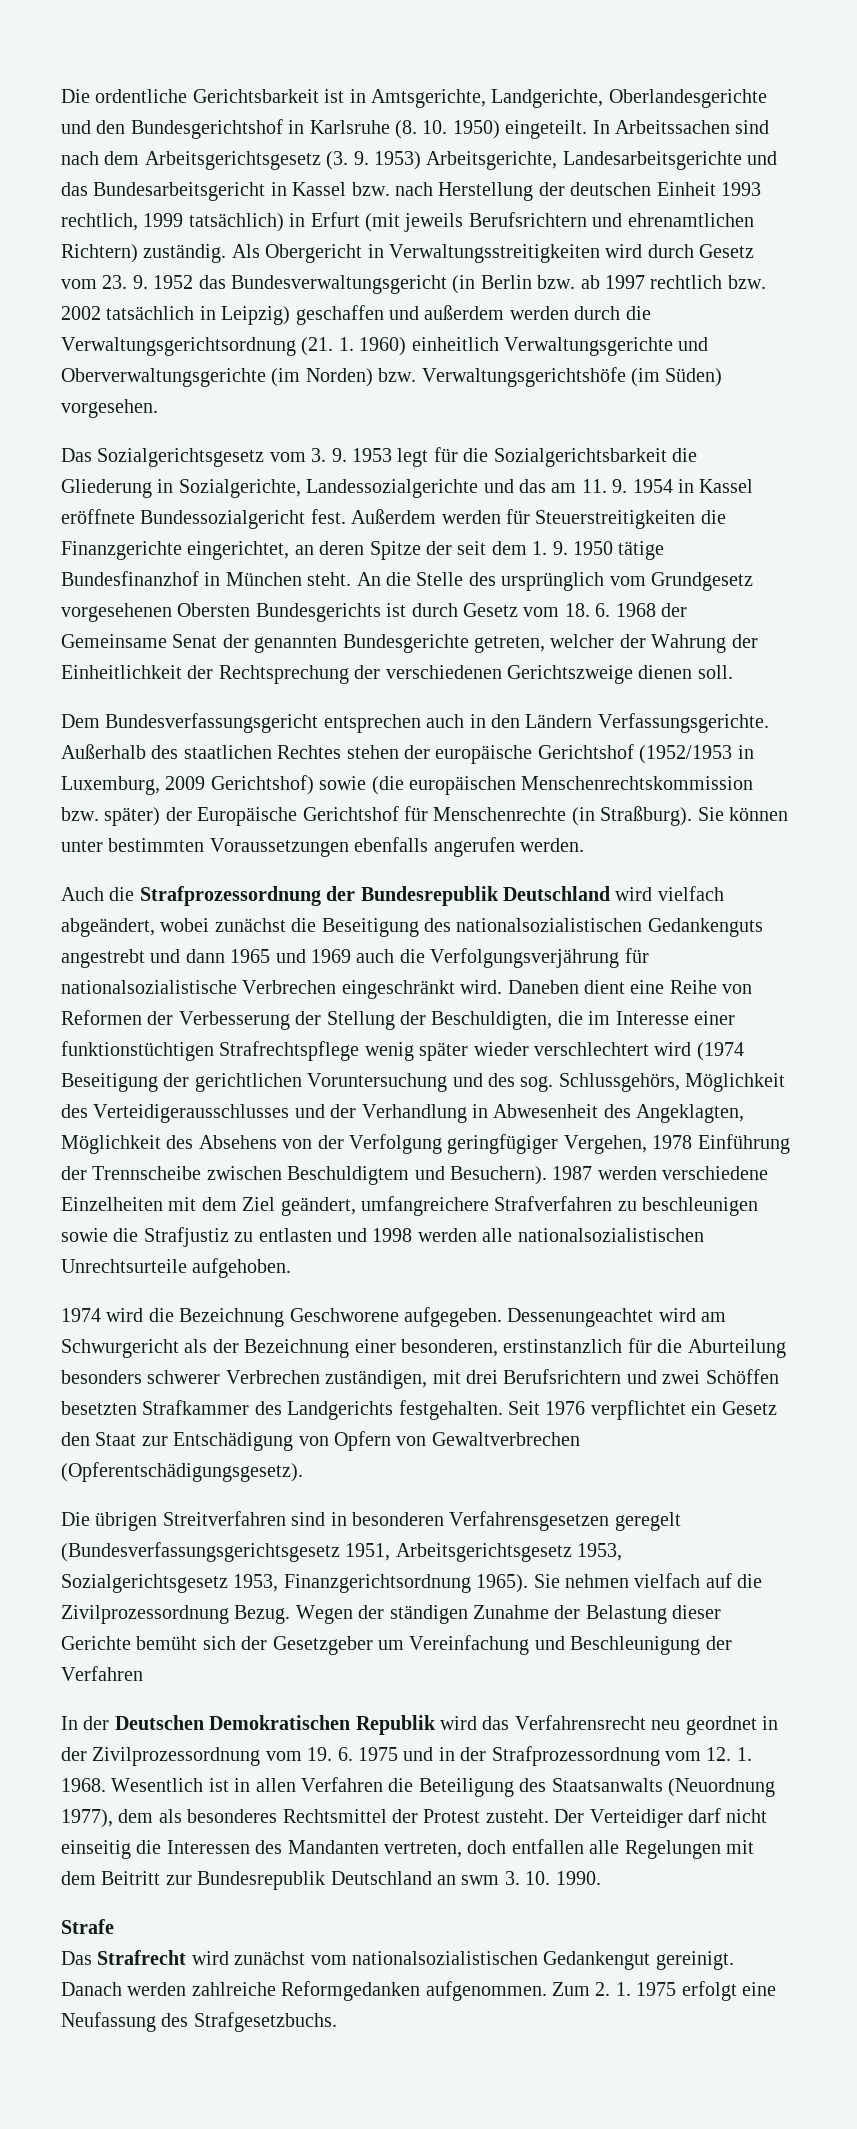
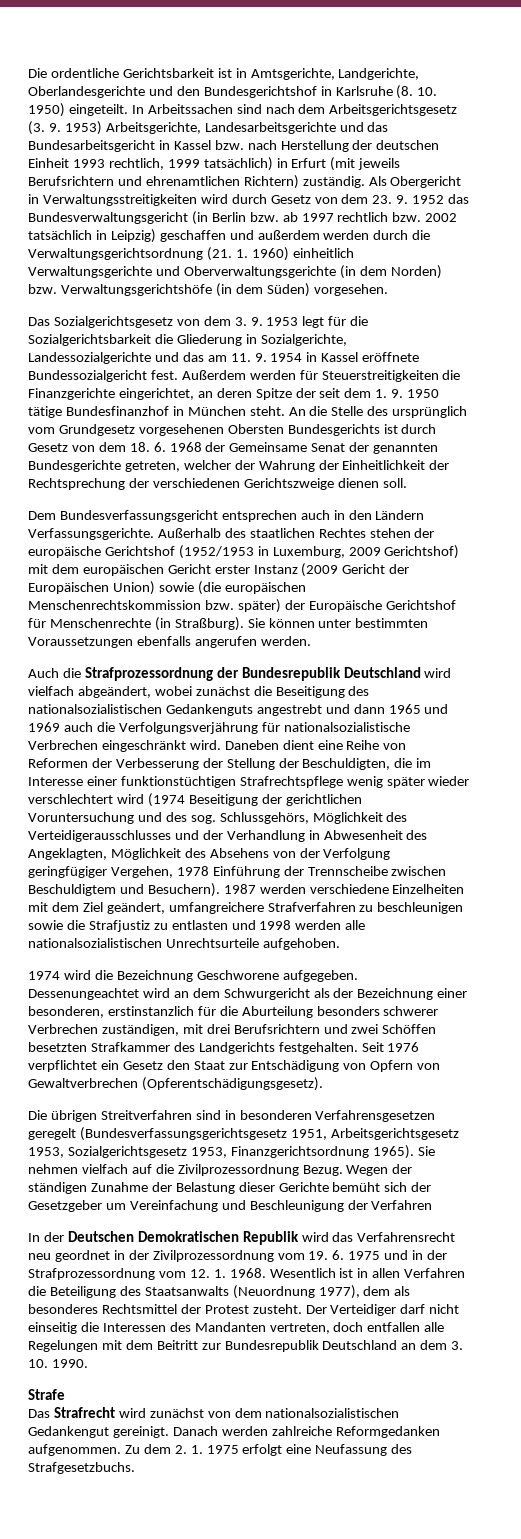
- Als Obergericht in Verwaltungsstreitigkeiten wird durch Gesetz vom 23. 9. 1952 das Bundesverwaltungsgericht (in Berlin bzw. ab 1997 rechtlich bzw. 2002 tatsächlich in Leipzig) geschaffen und außerdem werden durch die Verwaltungsgerichtsordnung (21. 1. 1960) einheitlich Verwaltungsgerichte und Oberverwaltungsgerichte (im Norden) bzw. Verwaltungsgerichtshöfe (im Süden) vorgesehen.
+ Als Obergericht in Verwaltungsstreitigkeiten wird durch Gesetz von dem 23. 9. 1952 das Bundesverwaltungsgericht (in Berlin bzw. ab 1997 rechtlich bzw. 2002 tatsächlich in Leipzig) geschaffen und außerdem werden durch die Verwaltungsgerichtsordnung (21. 1. 1960) einheitlich Verwaltungsgerichte und Oberverwaltungsgerichte (in dem Norden) bzw. Verwaltungsgerichtshöfe (in dem Süden) vorgesehen.
- Das Sozialgerichtsgesetz vom 3. 9. 1953 legt für die Sozialgerichtsbarkeit die Gliederung in Sozialgerichte, Landessozialgerichte und das am 11. 9. 1954 in Kassel eröffnete Bundessozialgericht fest.
+ Das Sozialgerichtsgesetz von dem 3. 9. 1953 legt für die Sozialgerichtsbarkeit die Gliederung in Sozialgerichte, Landessozialgerichte und das am 11. 9. 1954 in Kassel eröffnete Bundessozialgericht fest.
- An die Stelle des ursprünglich vom Grundgesetz vorgesehenen Obersten Bundesgerichts ist durch Gesetz vom 18. 6. 1968 der Gemeinsame Senat der genannten Bundesgerichte getreten, welcher der Wahrung der Einheitlichkeit der Rechtsprechung der verschiedenen Gerichtszweige dienen soll.
+ An die Stelle des ursprünglich vom Grundgesetz vorgesehenen Obersten Bundesgerichts ist durch Gesetz von dem 18. 6. 1968 der Gemeinsame Senat der genannten Bundesgerichte getreten, welcher der Wahrung der Einheitlichkeit der Rechtsprechung der verschiedenen Gerichtszweige dienen soll.
- Außerhalb des staatlichen Rechtes stehen der europäische Gerichtshof (1952/1953 in Luxemburg, 2009 Gerichtshof) sowie (die europäischen Menschenrechtskommission bzw. später) der Europäische Gerichtshof für Menschenrechte (in Straßburg).
+ Außerhalb des staatlichen Rechtes stehen der europäische Gerichtshof (1952/1953 in Luxemburg, 2009 Gerichtshof) mit dem europäischen Gericht erster Instanz (2009 Gericht der Europäischen Union) sowie (die europäischen Menschenrechtskommission bzw. später) der Europäische Gerichtshof für Menschenrechte (in Straßburg).
- Dessenungeachtet wird am Schwurgericht als der Bezeichnung einer besonderen, erstinstanzlich für die Aburteilung besonders schwerer Verbrechen zuständigen, mit drei Berufsrichtern und zwei Schöffen besetzten Strafkammer des Landgerichts festgehalten.
+ Dessenungeachtet wird an dem Schwurgericht als der Bezeichnung einer besonderen, erstinstanzlich für die Aburteilung besonders schwerer Verbrechen zuständigen, mit drei Berufsrichtern und zwei Schöffen besetzten Strafkammer des Landgerichts festgehalten.
- Der Verteidiger darf nicht einseitig die Interessen des Mandanten vertreten, doch entfallen alle Regelungen mit dem Beitritt zur Bundesrepublik Deutschland an swm 3. 10. 1990.
+ Der Verteidiger darf nicht einseitig die Interessen des Mandanten vertreten, doch entfallen alle Regelungen mit dem Beitritt zur Bundesrepublik Deutschland an dem 3. 10. 1990.
- Das Strafrecht wird zunächst vom nationalsozialistischen Gedankengut gereinigt.
+ Das Strafrecht wird zunächst von dem nationalsozialistischen Gedankengut gereinigt.
- Zum 2. 1. 1975 erfolgt eine Neufassung des Strafgesetzbuchs.
+ Zu dem 2. 1. 1975 erfolgt eine Neufassung des Strafgesetzbuchs.

